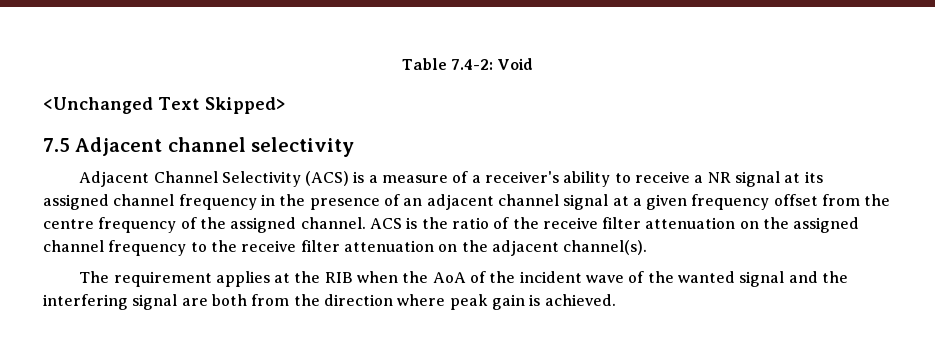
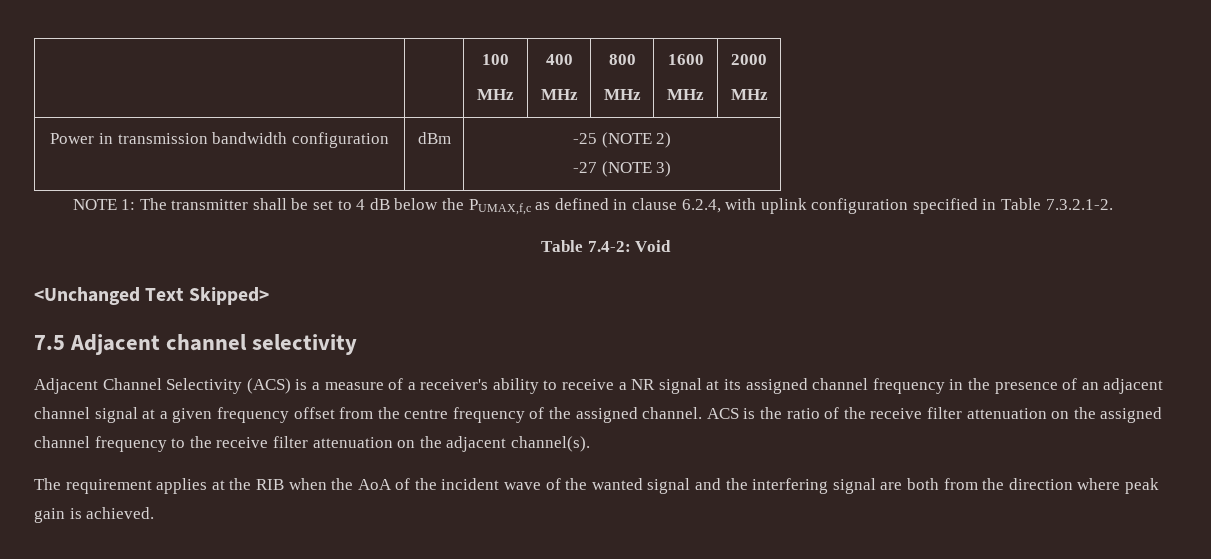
+ | | 100
+ MHz | 400
+ MHz | 800
+ MHz | 1600
+ MHz | 2000
+ MHz
+ Power in transmission bandwidth configuration | dBm | -25 (NOTE 2)
+ -27 (NOTE 3)
+ NOTE 1: The transmitter shall be set to 4 dB below the PUMAX,f,c as defined in clause 6.2.4, with uplink configuration specified in Table 7.3.2.1-2.

